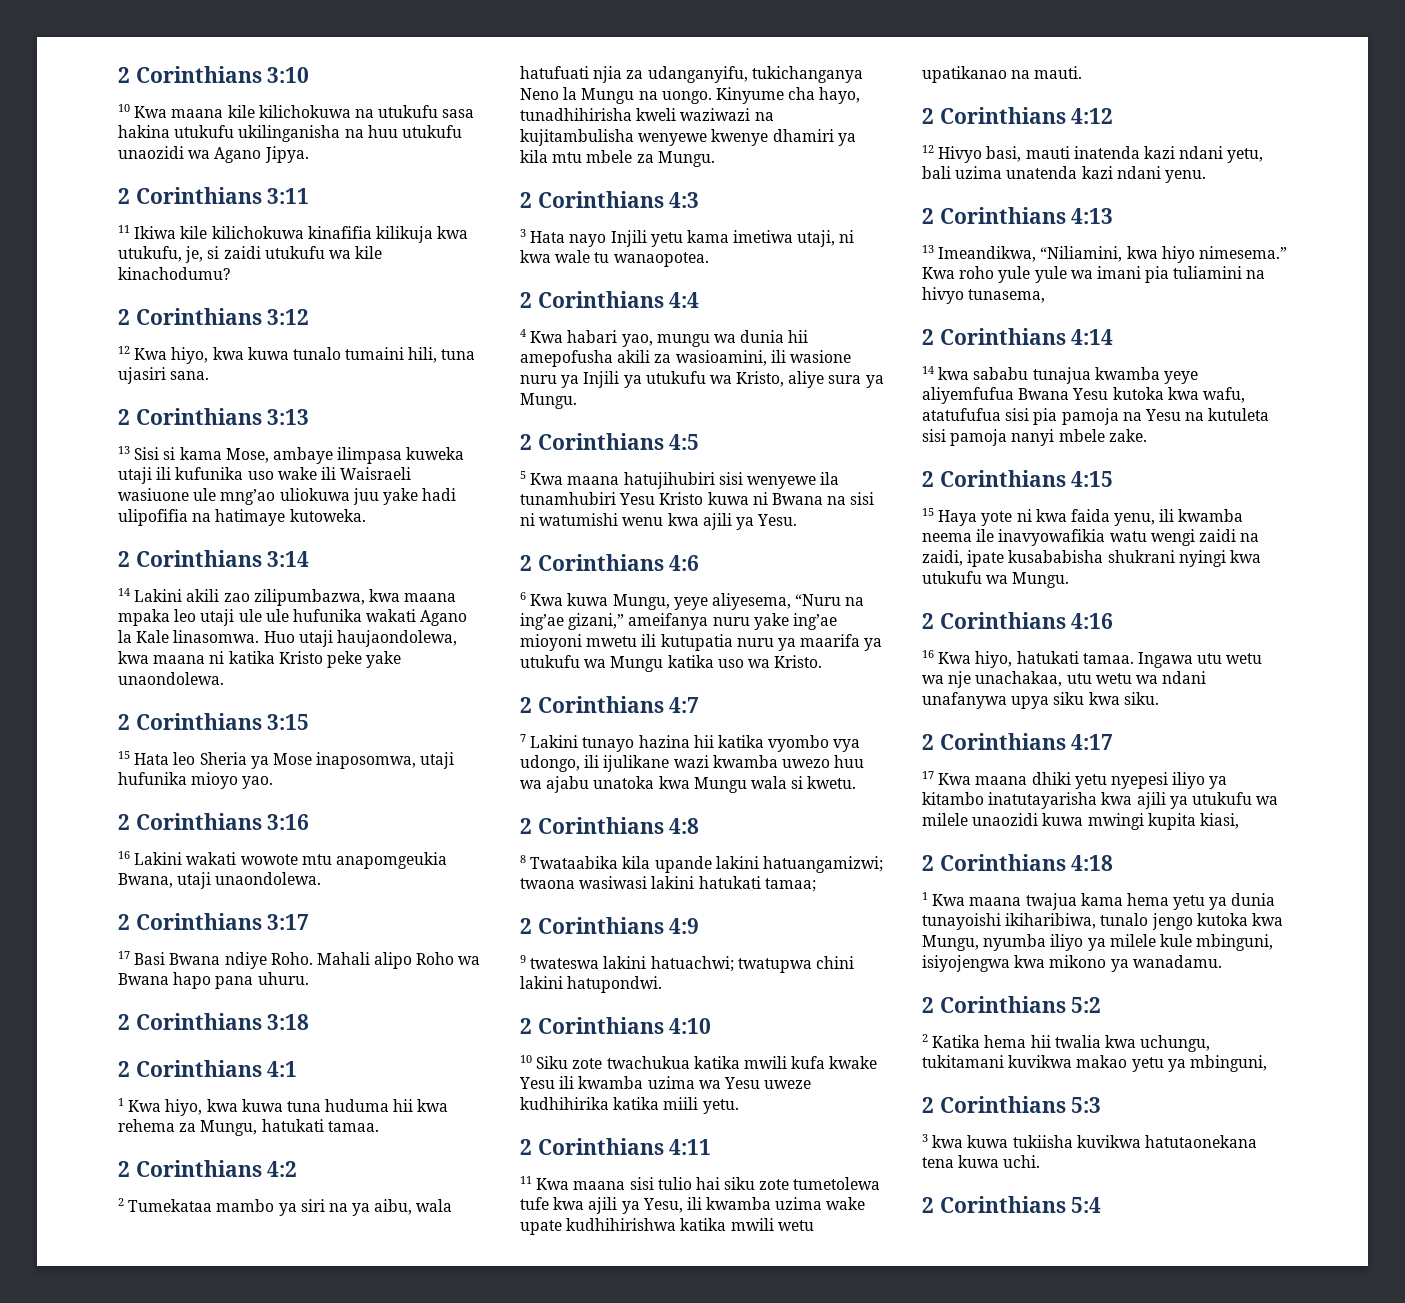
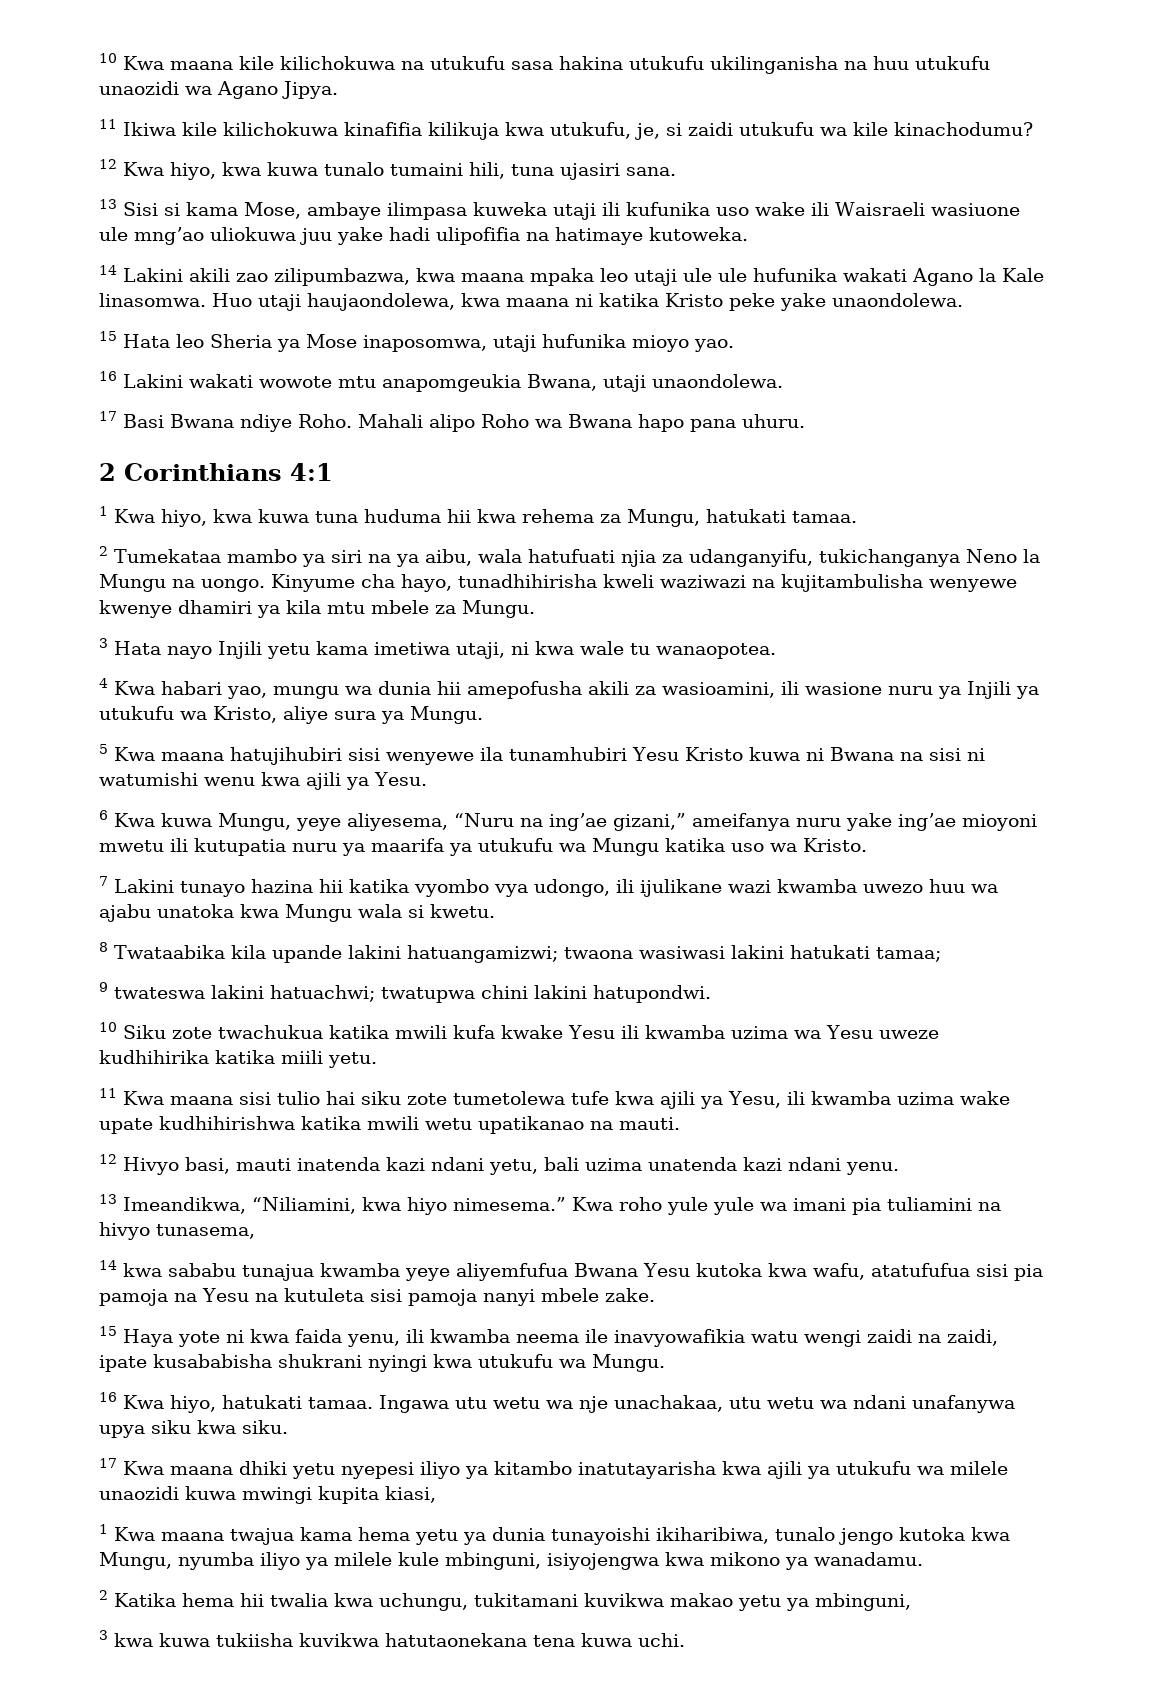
- 2 Corinthians 3:10
- 2 Corinthians 3:11
- 2 Corinthians 3:12
- 2 Corinthians 3:13
- 2 Corinthians 3:14
- 2 Corinthians 3:15
- 2 Corinthians 3:16
- 2 Corinthians 3:17
- 2 Corinthians 3:18
- 2 Corinthians 4:2
- 2 Corinthians 4:3
- 2 Corinthians 4:4
- 2 Corinthians 4:5
- 2 Corinthians 4:6
- 2 Corinthians 4:7
- 2 Corinthians 4:8
- 2 Corinthians 4:9
- 2 Corinthians 4:10
- 2 Corinthians 4:11
- 2 Corinthians 4:12
- 2 Corinthians 4:13
- 2 Corinthians 4:14
- 2 Corinthians 4:15
- 2 Corinthians 4:16
- 2 Corinthians 4:17
- 2 Corinthians 4:18
- 2 Corinthians 5:2
- 2 Corinthians 5:3
- 2 Corinthians 5:4

